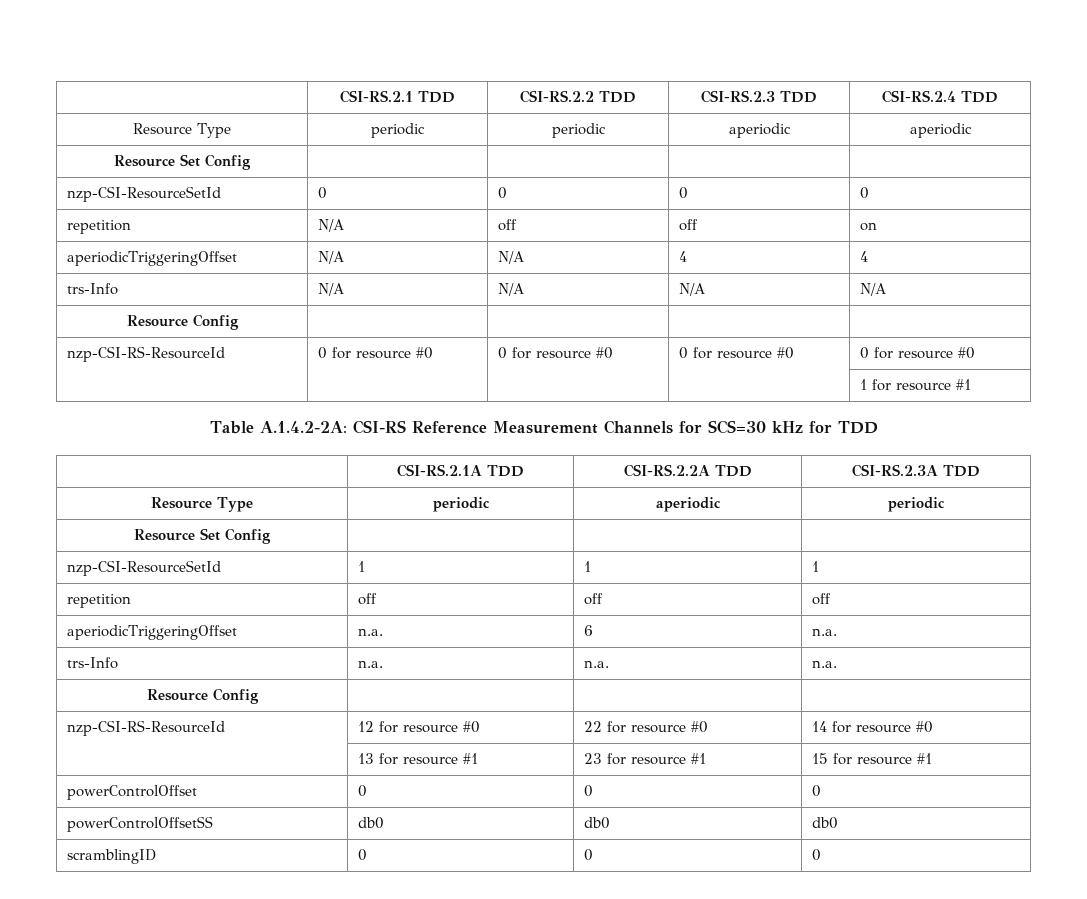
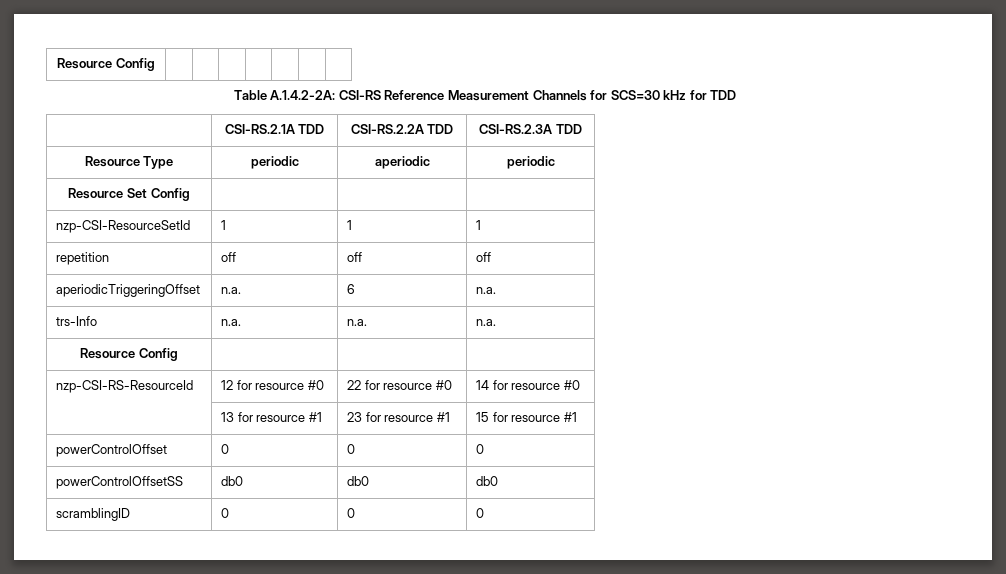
- | CSI-RS.2.1 TDD | CSI-RS.2.2 TDD | CSI-RS.2.3 TDD | CSI-RS.2.4 TDD
- Resource Type | periodic | periodic | aperiodic | aperiodic
- Resource Set Config | | | |
- nzp-CSI-ResourceSetId | 0 | 0 | 0 | 0
- repetition | N/A | off | off | on
- aperiodicTriggeringOffset | N/A | N/A | 4 | 4
- trs-Info | N/A | N/A | N/A | N/A
- Resource Config | | | |
- nzp-CSI-RS-ResourceId | 0 for resource #0 | 0 for resource #0 | 0 for resource #0 | 0 for resource #0
- | | | | 1 for resource #1
+ Resource Config | | | | | | |

